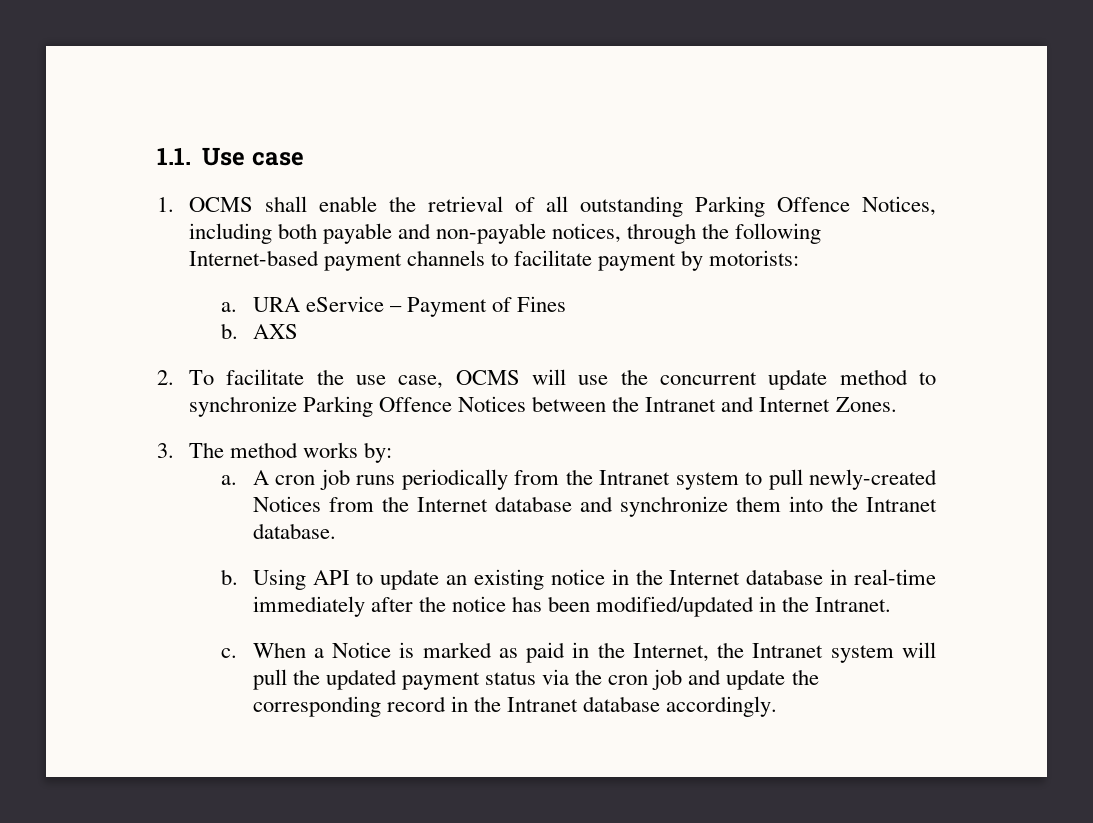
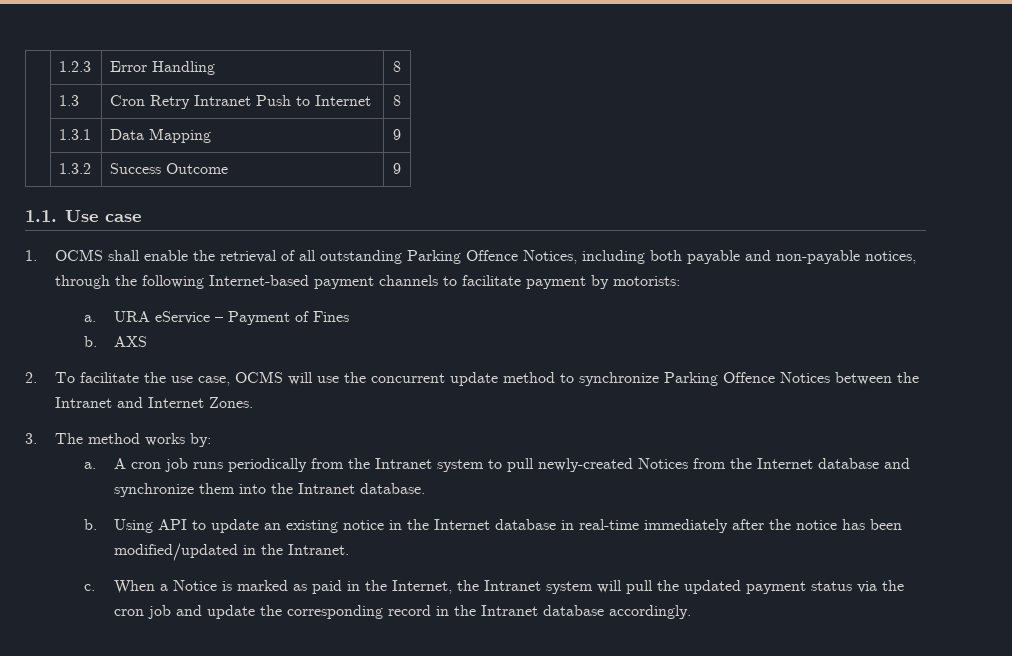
+ | 1.2.3 | Error Handling | 8
+ | 1.3 | Cron Retry Intranet Push to Internet | 8
+ | 1.3.1 | Data Mapping | 9
+ | 1.3.2 | Success Outcome | 9

